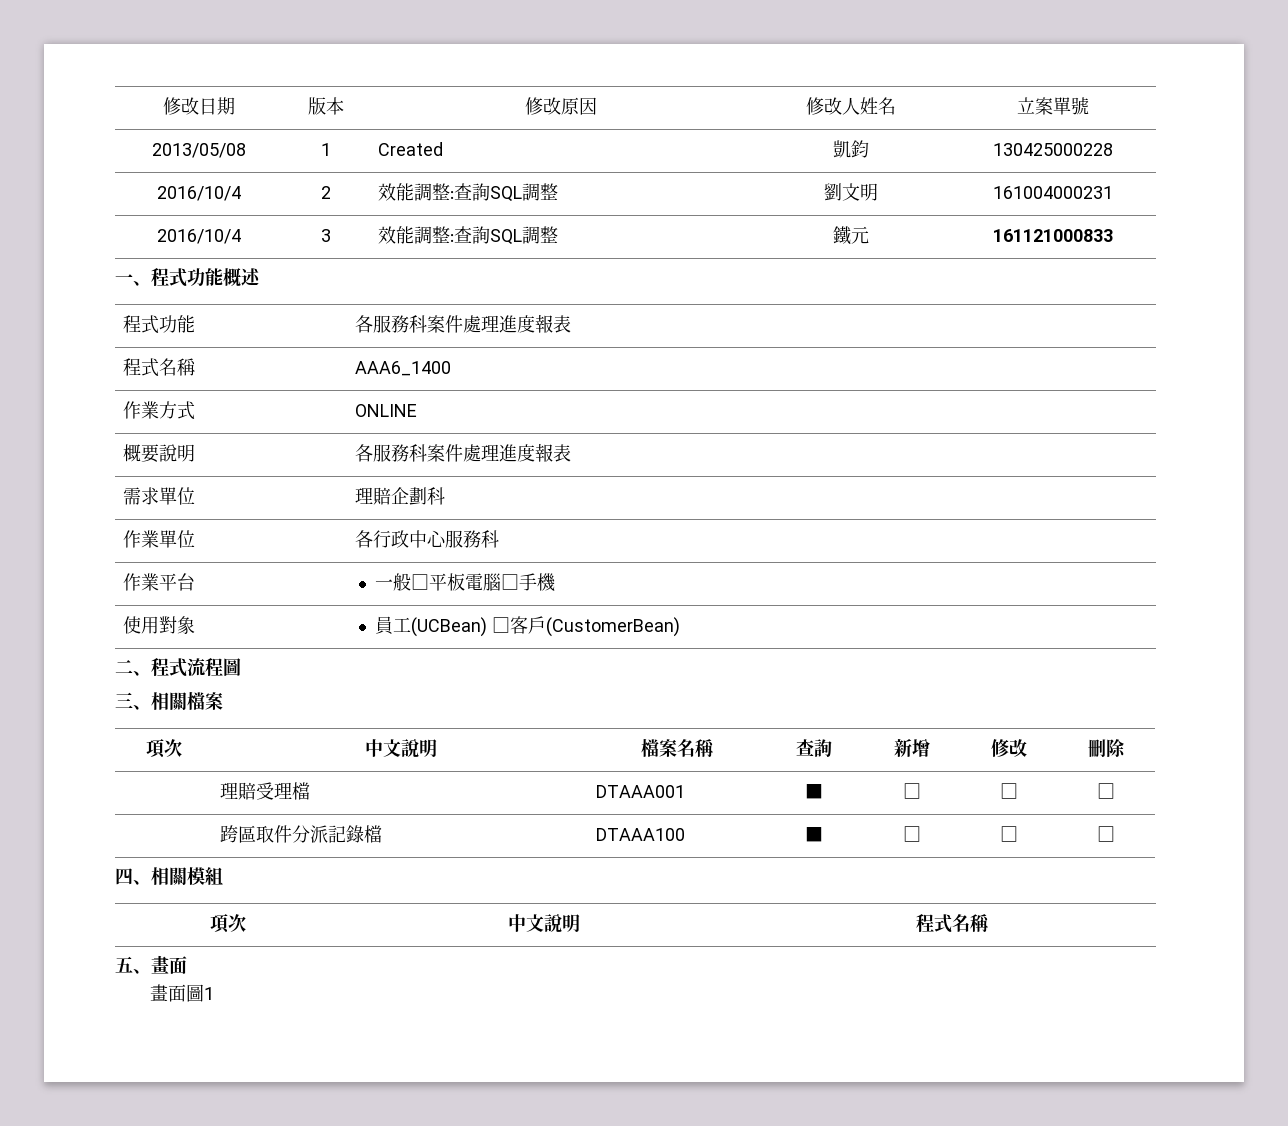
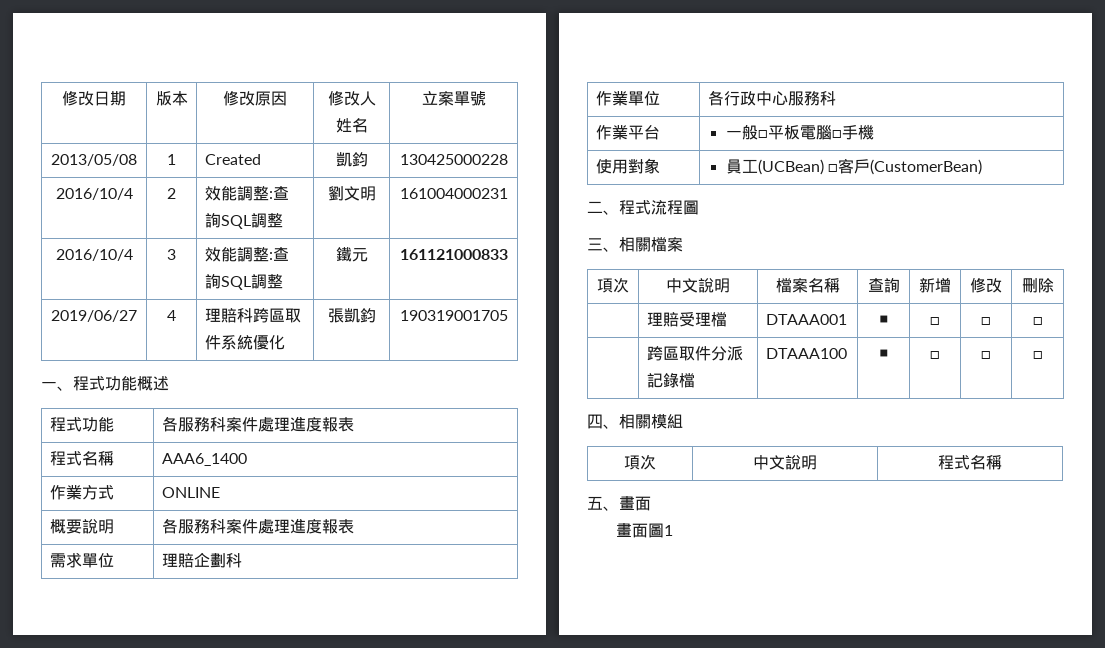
+ 2019/06/27 | 4 | 理賠科跨區取件系統優化 | 張凱鈞 | 190319001705

